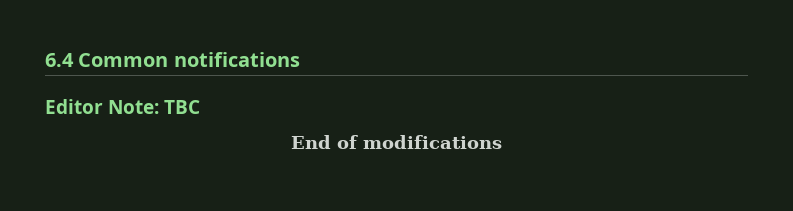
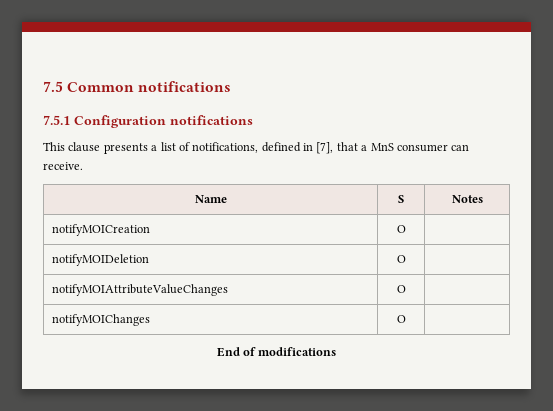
- 6.4 Common notifications
+ 7.5 Common notifications
- Editor Note: TBC
+ 7.5.1 Configuration notifications
+ This clause presents a list of notifications, defined in [7], that a MnS consumer can receive.
+ Name | S | Notes
+ notifyMOICreation | O |
+ notifyMOIDeletion | O |
+ notifyMOIAttributeValueChanges | O |
+ notifyMOIChanges | O |

